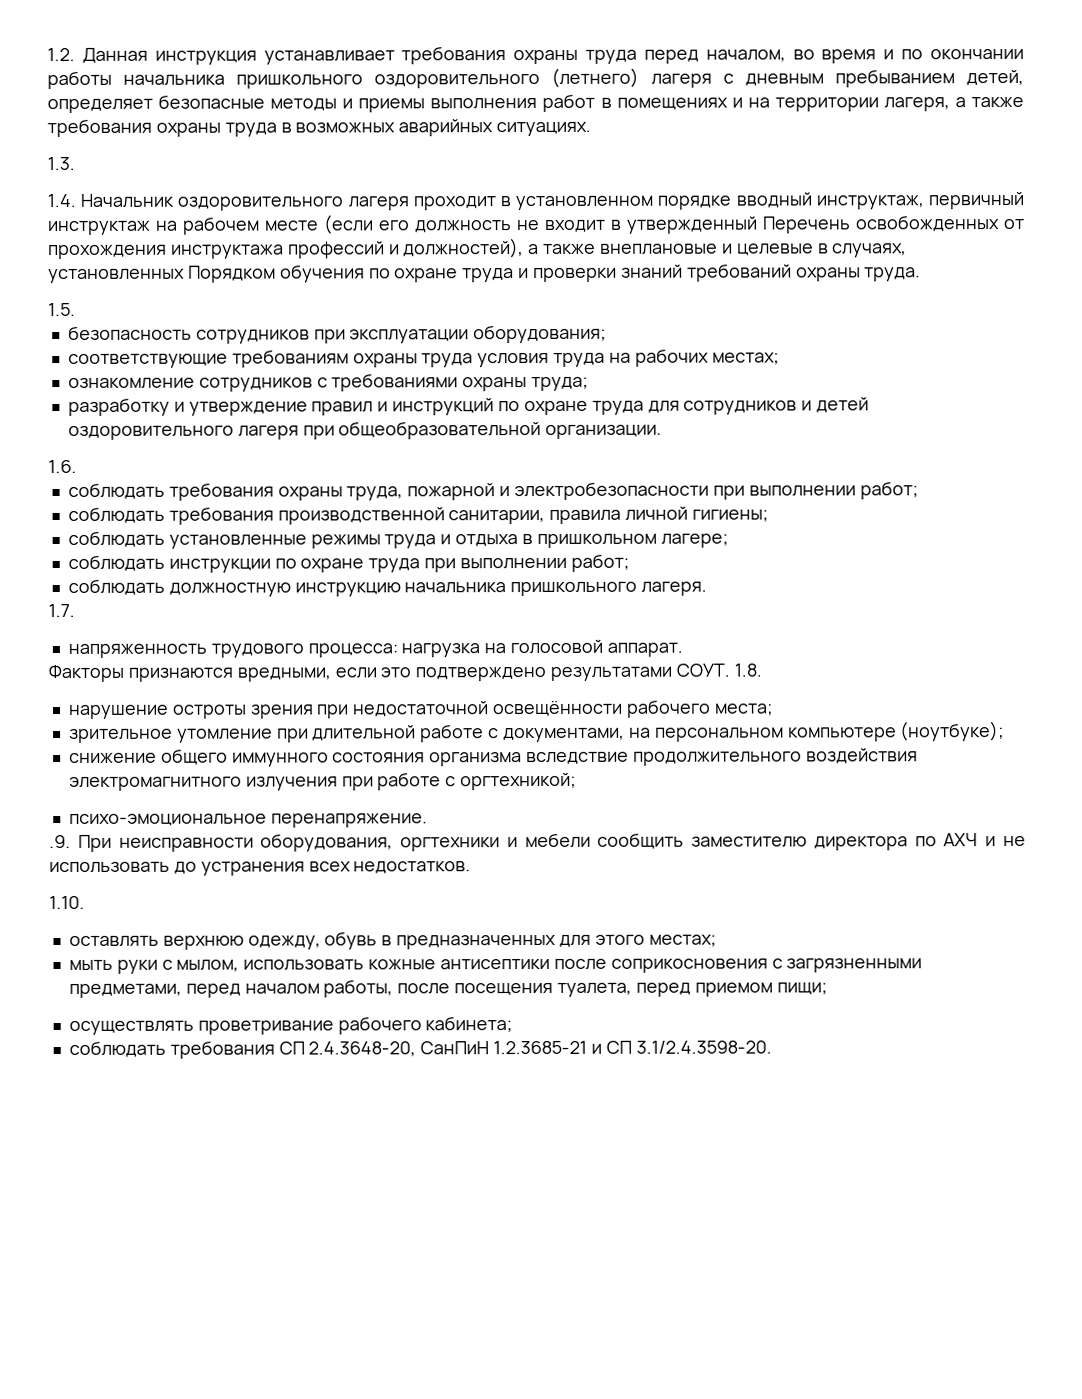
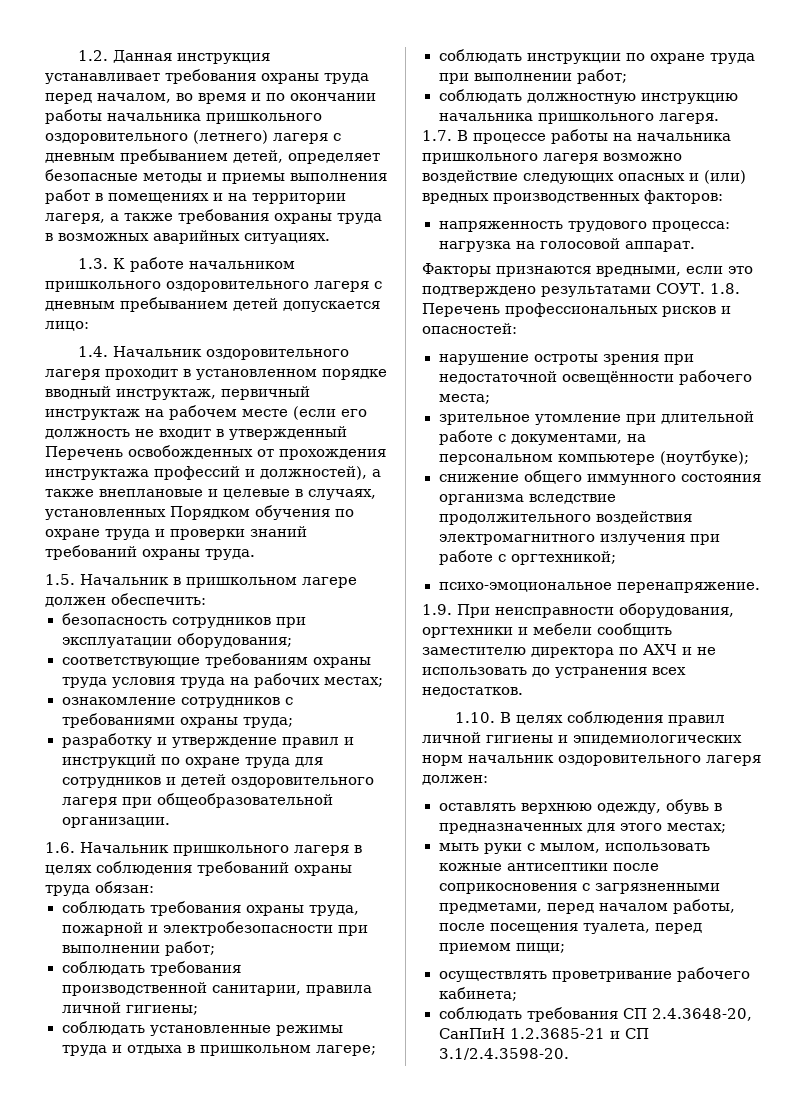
- 1.3.
+ 1.3. К работе начальником пришкольного оздоровительного лагеря с дневным пребыванием детей допускается лицо:
- 1.5.
+ 1.5. Начальник в пришкольном лагере должен обеспечить:
- 1.6.
+ 1.6. Начальник пришкольного лагеря в целях соблюдения требований охраны труда обязан:
- 1.7.
+ 1.7. В процессе работы на начальника пришкольного лагеря возможно воздействие следующих опасных и (или) вредных производственных факторов:
- 1.8.
+ 1.8. Перечень профессиональных рисков и опасностей:
- .9. При неисправности оборудования, оргтехники и мебели сообщить заместителю директора по АХЧ и не использовать до устранения всех недостатков.
+ 1.9. При неисправности оборудования, оргтехники и мебели сообщить заместителю директора по АХЧ и не использовать до устранения всех недостатков.
- 1.10.
+ 1.10. В целях соблюдения правил личной гигиены и эпидемиологических норм начальник оздоровительного лагеря должен:

